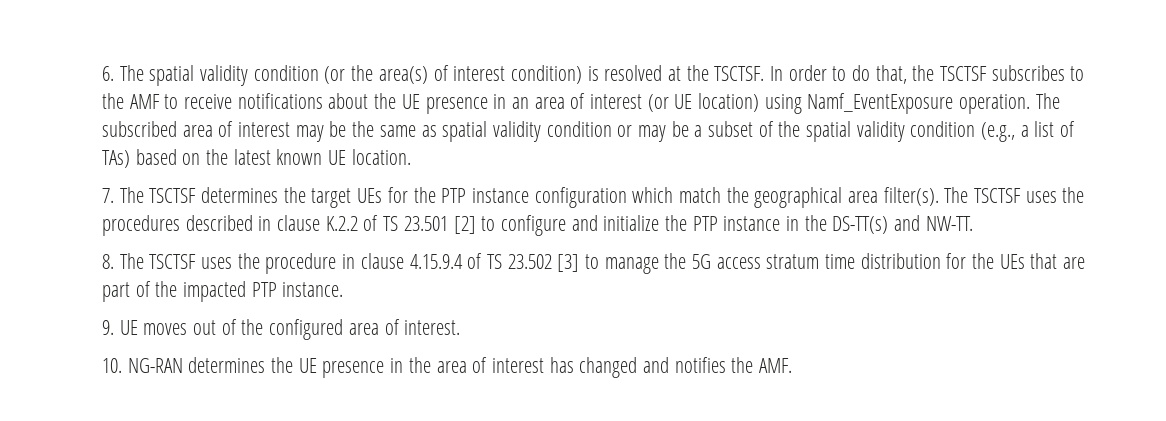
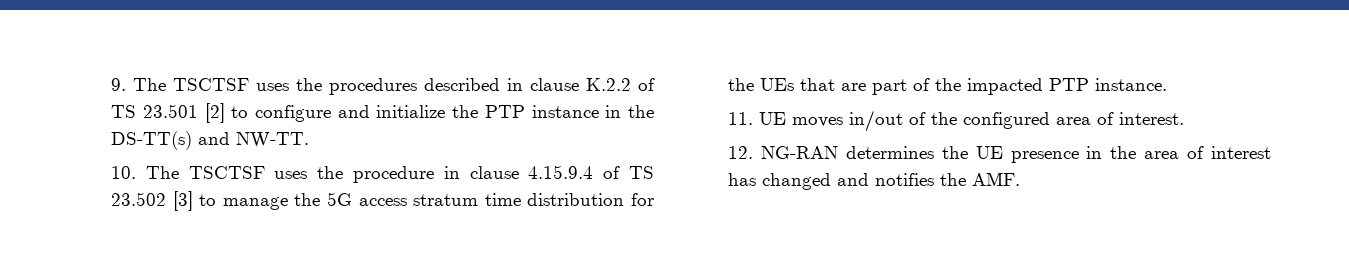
- 6. The spatial validity condition (or the area(s) of interest condition) is resolved at the TSCTSF. In order to do that, the TSCTSF subscribes to the AMF to receive notifications about the UE presence in an area of interest (or UE location) using Namf_EventExposure operation. The subscribed area of interest may be the same as spatial validity condition or may be a subset of the spatial validity condition (e.g., a list of TAs) based on the latest known UE location.
- 7. The TSCTSF determines the target UEs for the PTP instance configuration which match the geographical area filter(s). The TSCTSF uses the procedures described in clause K.2.2 of TS 23.501 [2] to configure and initialize the PTP instance in the DS-TT(s) and NW-TT.
+ 9. The TSCTSF uses the procedures described in clause K.2.2 of TS 23.501 [2] to configure and initialize the PTP instance in the DS-TT(s) and NW-TT.
- 8. The TSCTSF uses the procedure in clause 4.15.9.4 of TS 23.502 [3] to manage the 5G access stratum time distribution for the UEs that are part of the impacted PTP instance.
+ 10. The TSCTSF uses the procedure in clause 4.15.9.4 of TS 23.502 [3] to manage the 5G access stratum time distribution for the UEs that are part of the impacted PTP instance.
- 9. UE moves out of the configured area of interest.
+ 11. UE moves in/out of the configured area of interest.
- 10. NG-RAN determines the UE presence in the area of interest has changed and notifies the AMF.
+ 12. NG-RAN determines the UE presence in the area of interest has changed and notifies the AMF.

